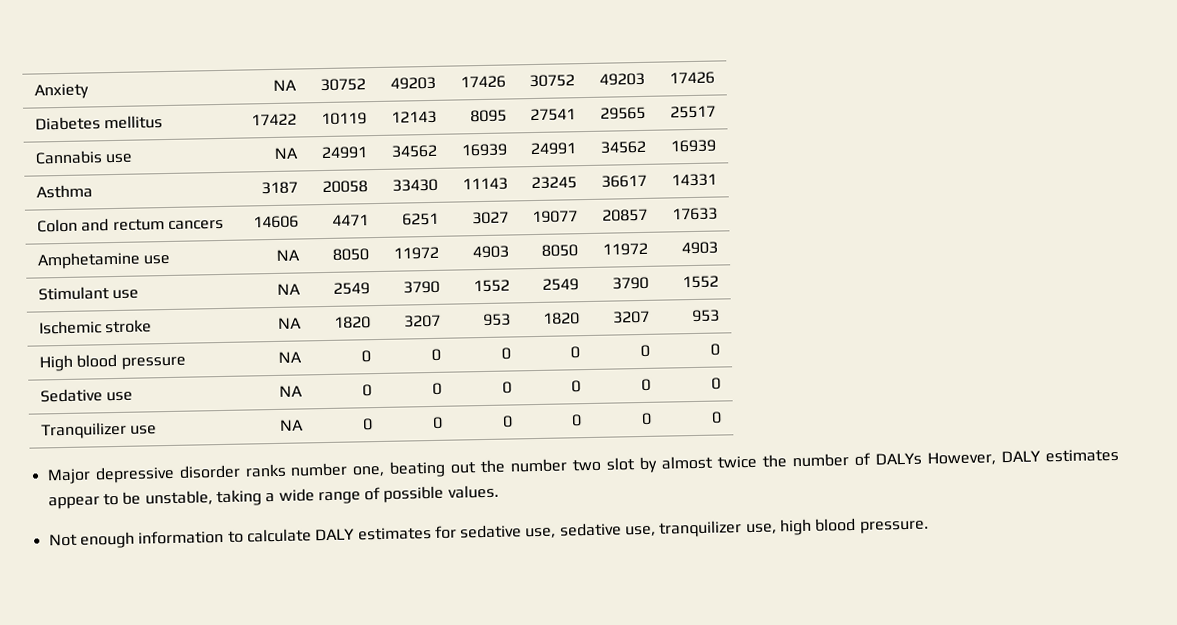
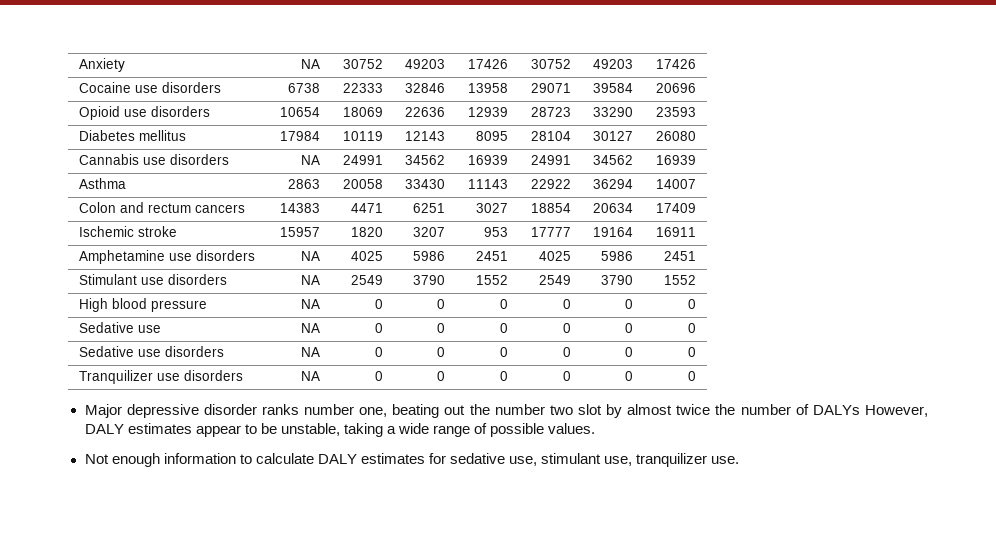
+ Cocaine use disorders | 6738 | 22333 | 32846 | 13958 | 29071 | 39584 | 20696
+ Opioid use disorders | 10654 | 18069 | 22636 | 12939 | 28723 | 33290 | 23593
- Diabetes mellitus | 17422 | 10119 | 12143 | 8095 | 27541 | 29565 | 25517
+ Diabetes mellitus | 17984 | 10119 | 12143 | 8095 | 28104 | 30127 | 26080
- Cannabis use | NA | 24991 | 34562 | 16939 | 24991 | 34562 | 16939
+ Cannabis use disorders | NA | 24991 | 34562 | 16939 | 24991 | 34562 | 16939
- Asthma | 3187 | 20058 | 33430 | 11143 | 23245 | 36617 | 14331
+ Asthma | 2863 | 20058 | 33430 | 11143 | 22922 | 36294 | 14007
- Colon and rectum cancers | 14606 | 4471 | 6251 | 3027 | 19077 | 20857 | 17633
+ Colon and rectum cancers | 14383 | 4471 | 6251 | 3027 | 18854 | 20634 | 17409
+ Ischemic stroke | 15957 | 1820 | 3207 | 953 | 17777 | 19164 | 16911
- Amphetamine use | NA | 8050 | 11972 | 4903 | 8050 | 11972 | 4903
+ Amphetamine use disorders | NA | 4025 | 5986 | 2451 | 4025 | 5986 | 2451
- Stimulant use | NA | 2549 | 3790 | 1552 | 2549 | 3790 | 1552
+ Stimulant use disorders | NA | 2549 | 3790 | 1552 | 2549 | 3790 | 1552
- Ischemic stroke | NA | 1820 | 3207 | 953 | 1820 | 3207 | 953
+ Sedative use disorders | NA | 0 | 0 | 0 | 0 | 0 | 0
- Tranquilizer use | NA | 0 | 0 | 0 | 0 | 0 | 0
+ Tranquilizer use disorders | NA | 0 | 0 | 0 | 0 | 0 | 0
- Not enough information to calculate DALY estimates for sedative use, sedative use, tranquilizer use, high blood pressure.
+ Not enough information to calculate DALY estimates for sedative use, stimulant use, tranquilizer use.

